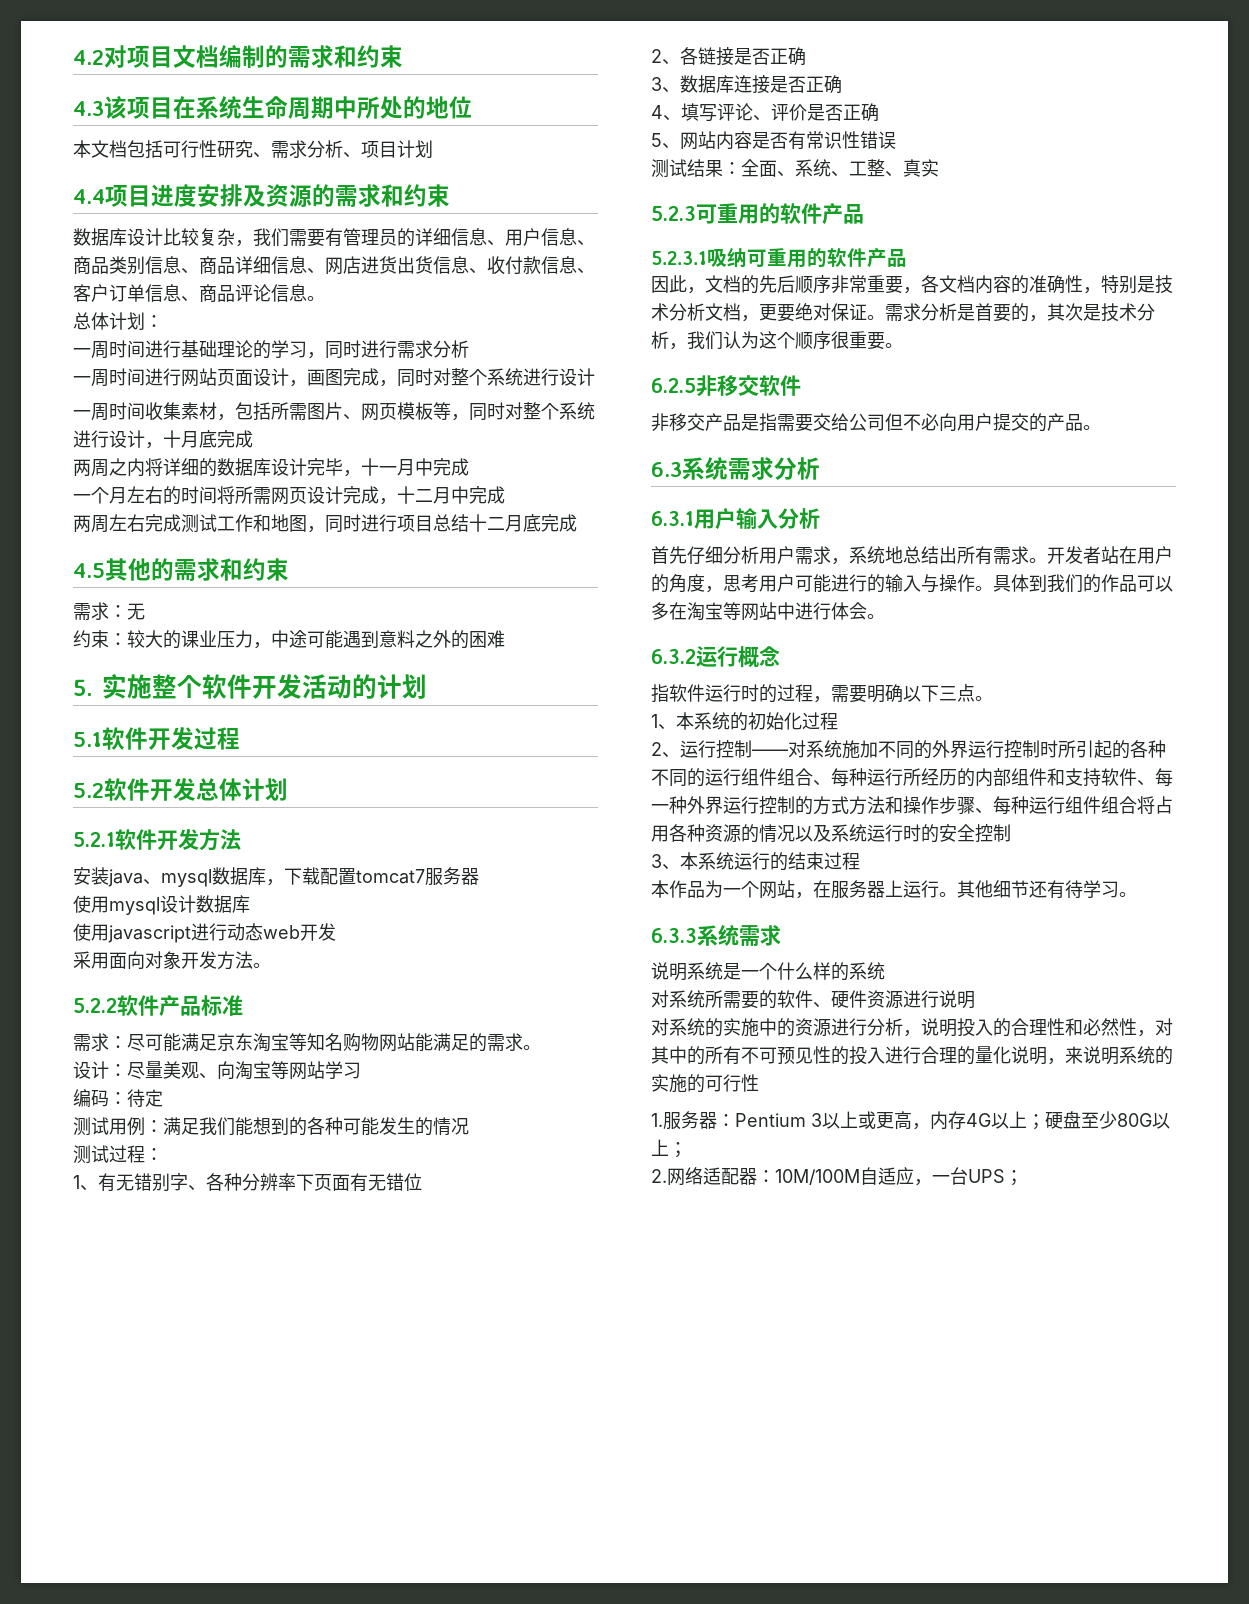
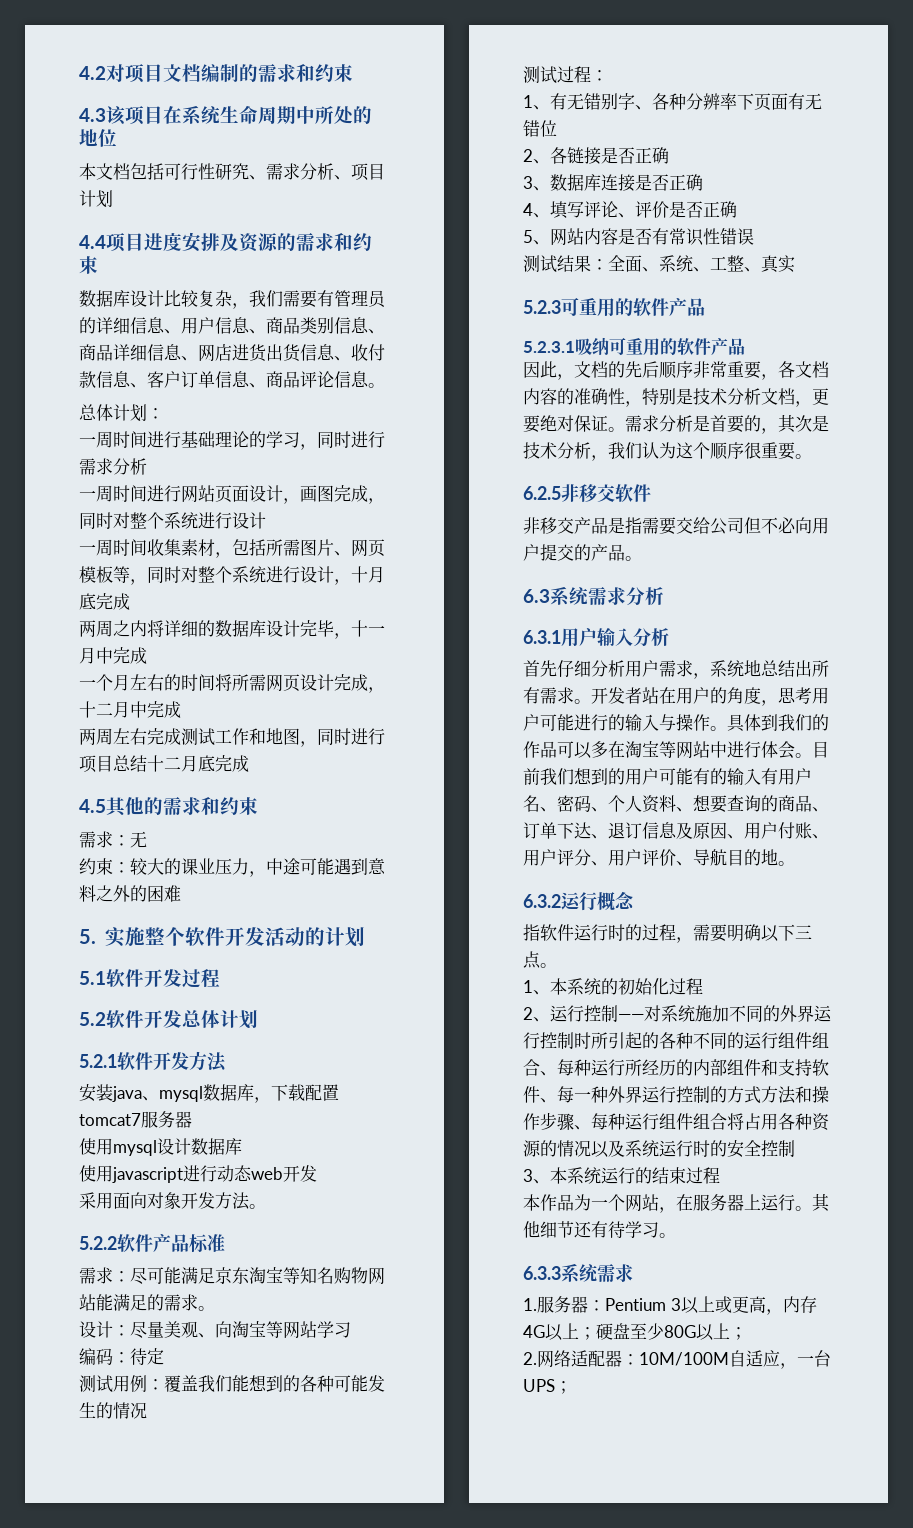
- 测试用例：满足我们能想到的各种可能发生的情况
+ 测试用例：覆盖我们能想到的各种可能发生的情况
+ 目前我们想到的用户可能有的输入有用户名、密码、个人资料、想要查询的商品、订单下达、退订信息及原因、用户付账、用户评分、用户评价、导航目的地。
- 说明系统是一个什么样的系统
- 对系统所需要的软件、硬件资源进行说明
- 对系统的实施中的资源进行分析，说明投入的合理性和必然性，对其中的所有不可预见性的投入进行合理的量化说明，来说明系统的实施的可行性

